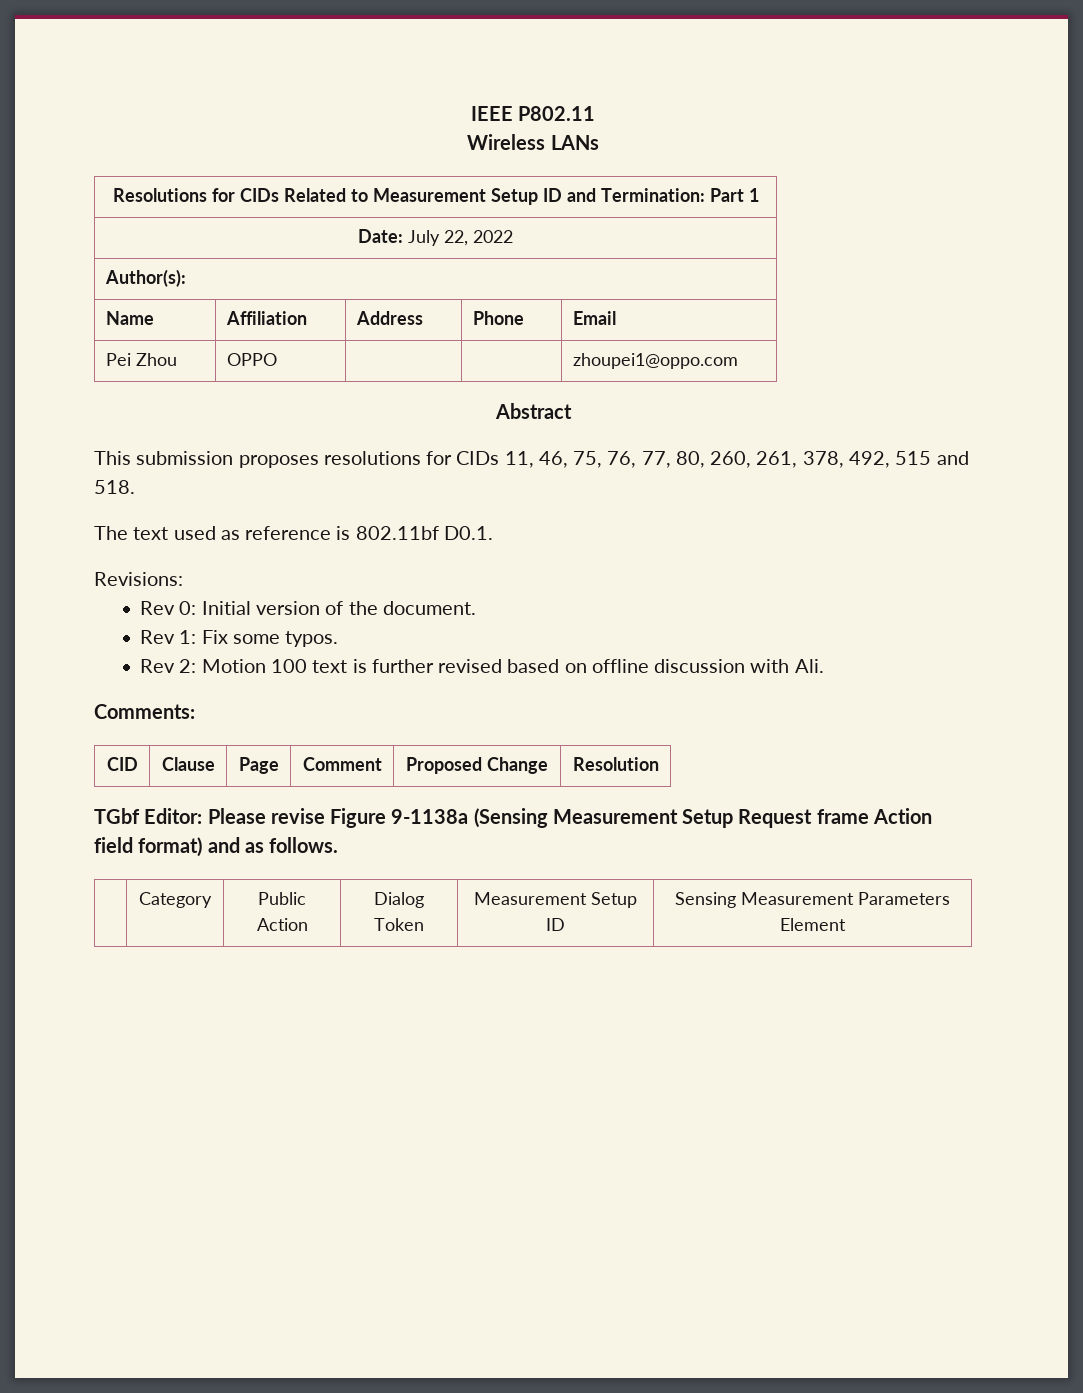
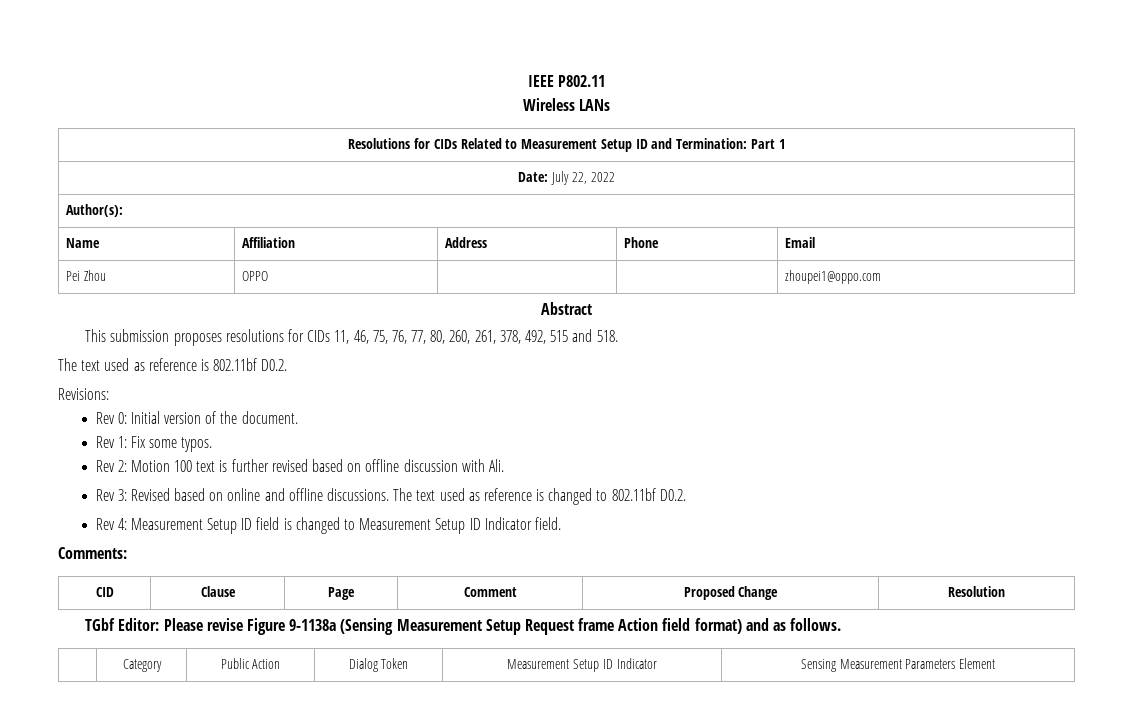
- The text used as reference is 802.11bf D0.1.
+ The text used as reference is 802.11bf D0.2.
+ Rev 3: Revised based on online and offline discussions. The text used as reference is changed to 802.11bf D0.2.
+ Rev 4: Measurement Setup ID field is changed to Measurement Setup ID Indicator field.
- | Category | Public Action | Dialog Token | Measurement Setup ID | Sensing Measurement Parameters Element
+ | Category | Public Action | Dialog Token | Measurement Setup ID Indicator | Sensing Measurement Parameters Element

